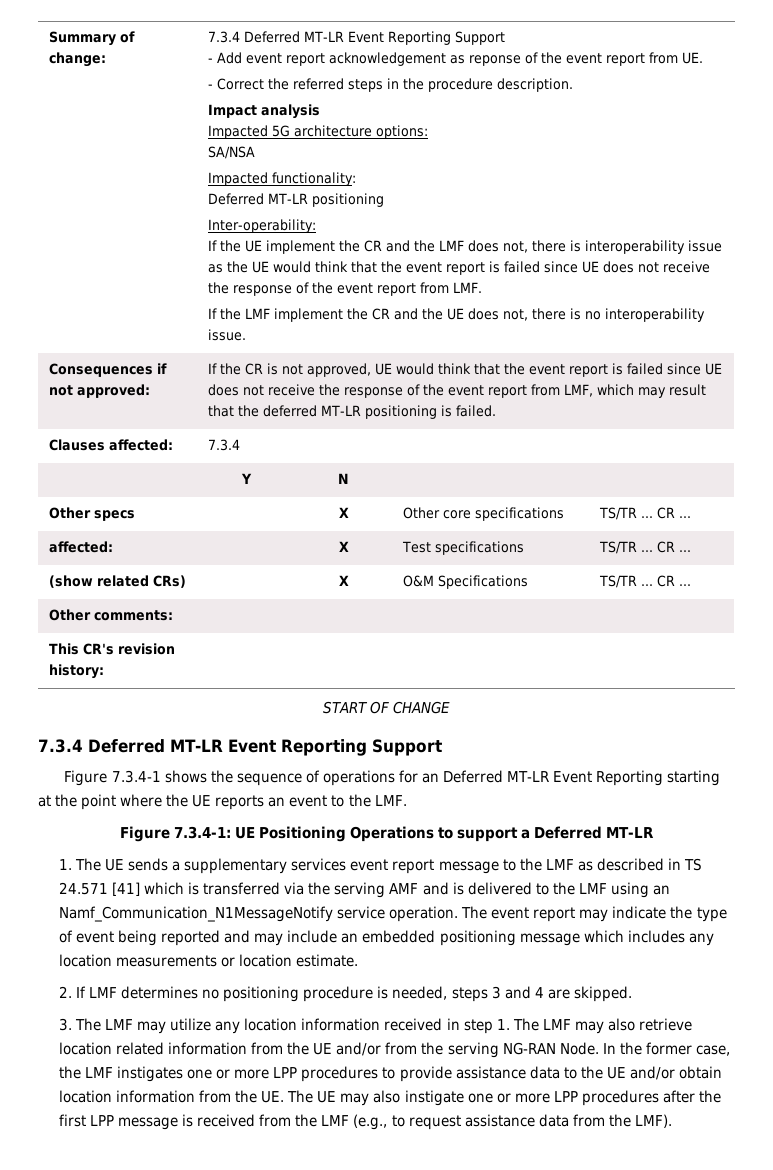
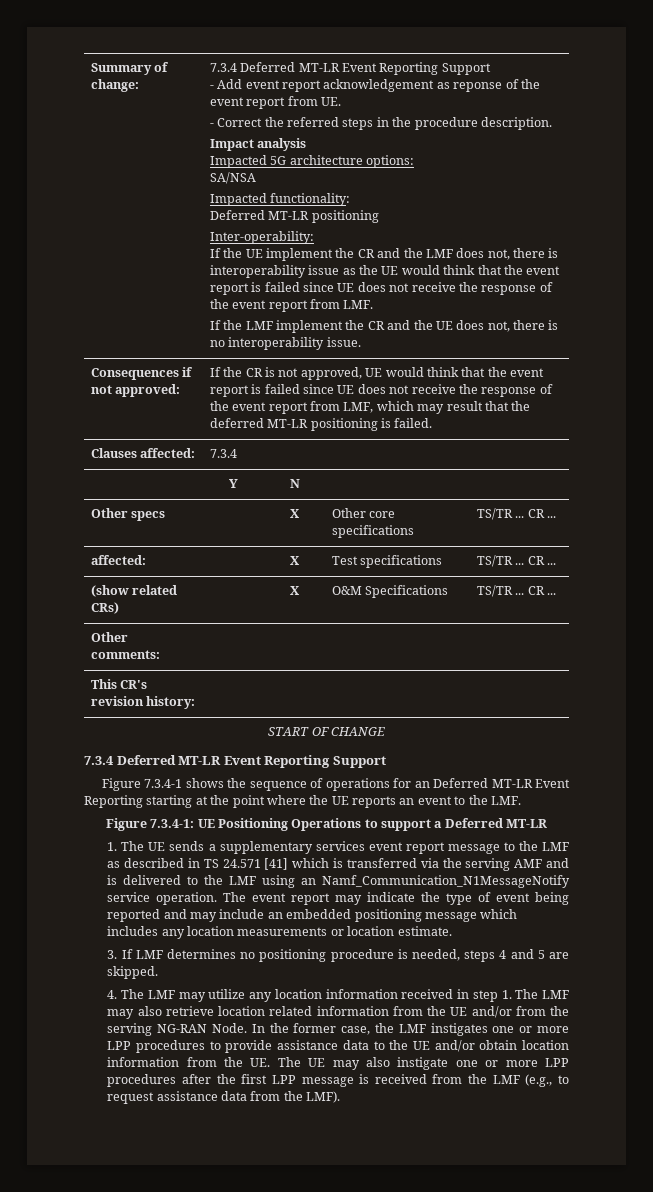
- 2. If LMF determines no positioning procedure is needed, steps 3 and 4 are skipped.
+ 3. If LMF determines no positioning procedure is needed, steps 4 and 5 are skipped.
- 3. The LMF may utilize any location information received in step 1. The LMF may also retrieve location related information from the UE and/or from the serving NG-RAN Node.
+ 4. The LMF may utilize any location information received in step 1. The LMF may also retrieve location related information from the UE and/or from the serving NG-RAN Node.

